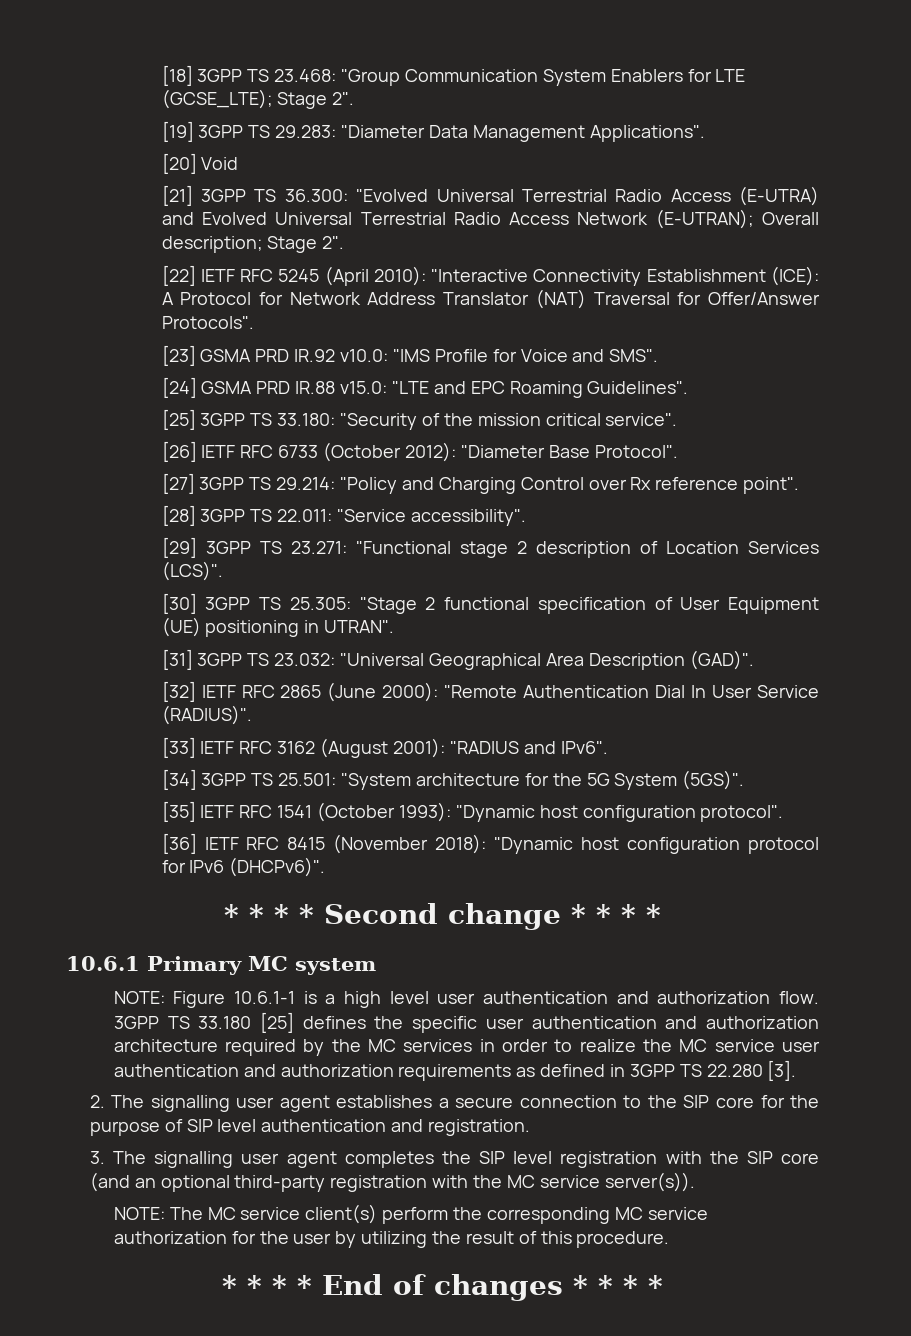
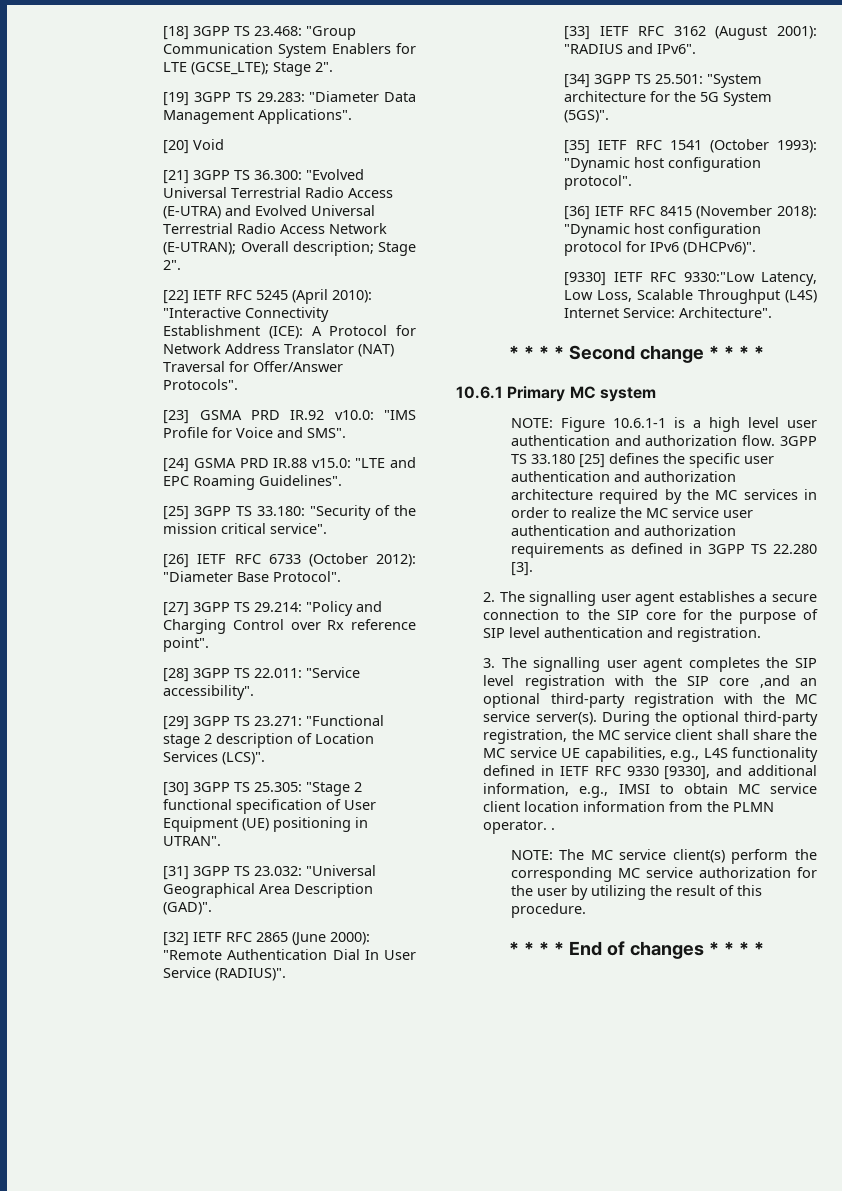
+ [9330] IETF RFC 9330:"Low Latency, Low Loss, Scalable Throughput (L4S) Internet Service: Architecture".
- 3. The signalling user agent completes the SIP level registration with the SIP core (and an optional third-party registration with the MC service server(s)).
+ 3. The signalling user agent completes the SIP level registration with the SIP core ,and an optional third-party registration with the MC service server(s). During the optional third-party registration, the MC service client shall share the MC service UE capabilities, e.g., L4S functionality defined in IETF RFC 9330 [9330], and additional information, e.g., IMSI to obtain MC service client location information from the PLMN operator. .

